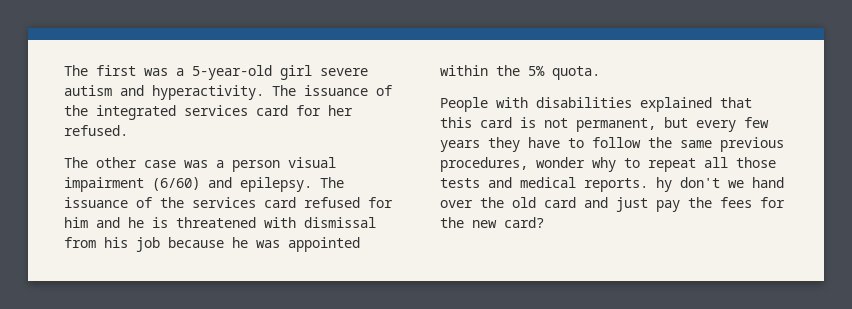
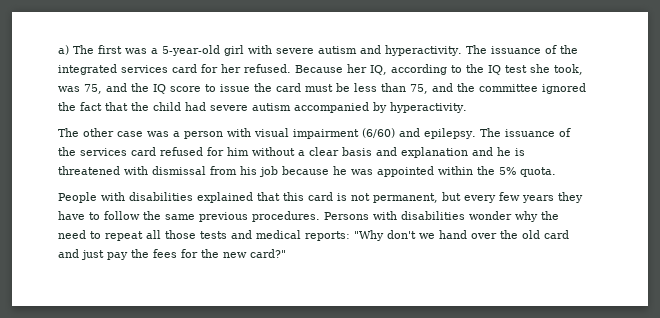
- The first was a 5-year-old girl severe autism and hyperactivity.
+ a) The first was a 5-year-old girl with severe autism and hyperactivity.
+ Because her IQ, according to the IQ test she took, was 75, and the IQ score to issue the card must be less than 75, and the committee ignored the fact that the child had severe autism accompanied by hyperactivity.
- The other case was a person visual impairment (6/60) and epilepsy.
+ The other case was a person with visual impairment (6/60) and epilepsy.
- The issuance of the services card refused for him and he is threatened with dismissal from his job because he was appointed within the 5% quota.
+ The issuance of the services card refused for him without a clear basis and explanation and he is threatened with dismissal from his job because he was appointed within the 5% quota.
- People with disabilities explained that this card is not permanent, but every few years they have to follow the same previous procedures, wonder why to repeat all those tests and medical reports. hy don't we hand over the old card and just pay the fees for the new card?
+ People with disabilities explained that this card is not permanent, but every few years they have to follow the same previous procedures. Persons with disabilities wonder why the need to repeat all those tests and medical reports: "Why don't we hand over the old card and just pay the fees for the new card?"

